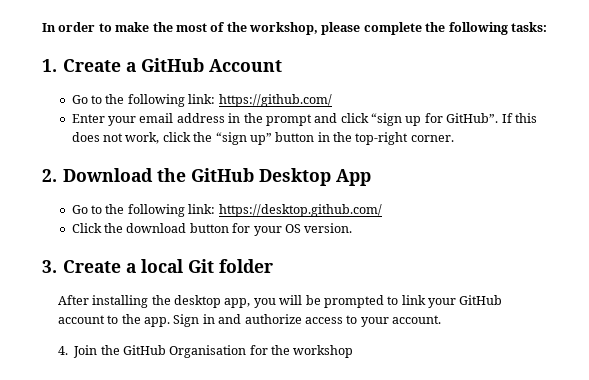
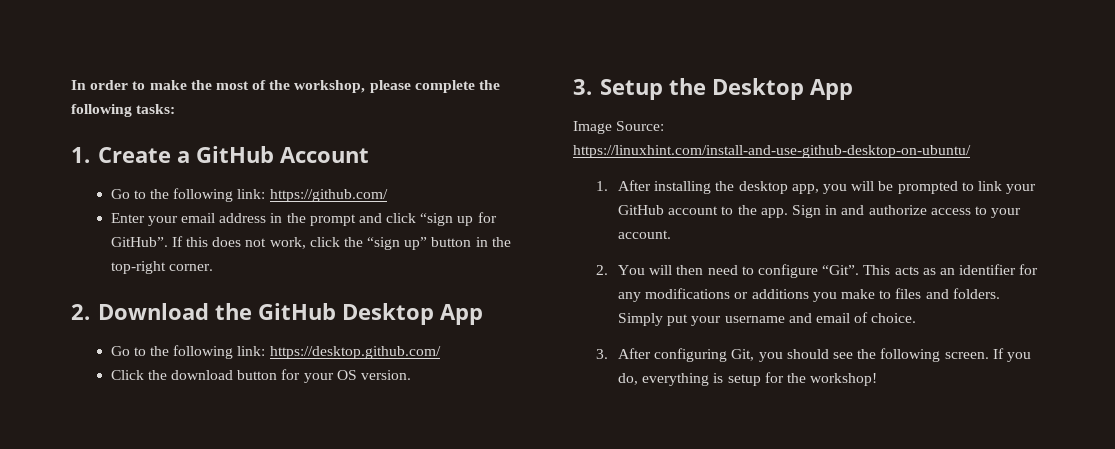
- 3. Create a local Git folder
- After installing the desktop app, you will be prompted to link your GitHub account to the app.
+ 3. Setup the Desktop App
+ Image Source: https://linuxhint.com/install-and-use-github-desktop-on-ubuntu/
+ 1. After installing the desktop app, you will be prompted to link your GitHub account to the app.
- 4. Join the GitHub Organisation for the workshop
+ 2. You will then need to configure “Git”. This acts as an identifier for any modifications or additions you make to files and folders. Simply put your username and email of choice.
+ 3. After configuring Git, you should see the following screen. If you do, everything is setup for the workshop!

